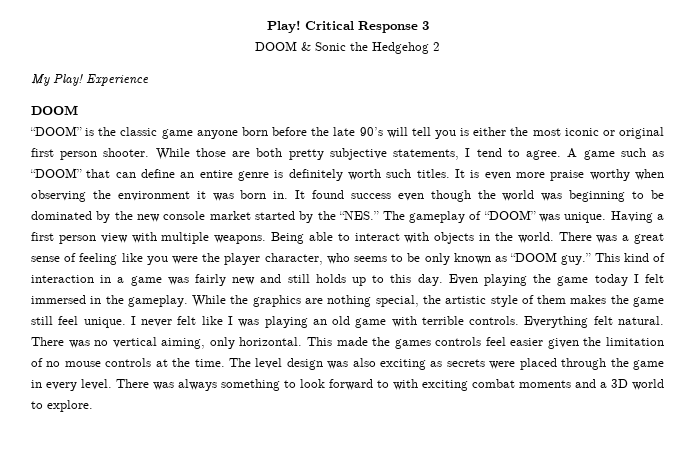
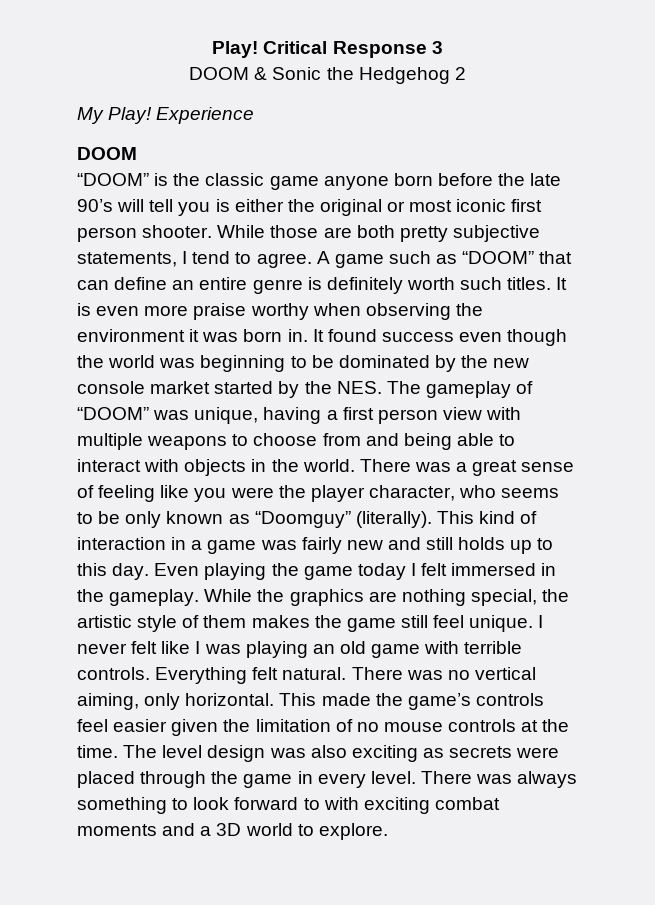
- “DOOM” is the classic game anyone born before the late 90’s will tell you is either the most iconic or original first person shooter.
+ “DOOM” is the classic game anyone born before the late 90’s will tell you is either the original or most iconic first person shooter.
- It found success even though the world was beginning to be dominated by the new console market started by the “NES.” The gameplay of “DOOM” was unique. Having a first person view with multiple weapons. Being able to interact with objects in the world.
+ It found success even though the world was beginning to be dominated by the new console market started by the NES. The gameplay of “DOOM” was unique, having a first person view with multiple weapons to choose from and being able to interact with objects in the world.
- There was a great sense of feeling like you were the player character, who seems to be only known as “DOOM guy.”
+ There was a great sense of feeling like you were the player character, who seems to be only known as “Doomguy” (literally).
- This made the games controls feel easier given the limitation of no mouse controls at the time.
+ This made the game’s controls feel easier given the limitation of no mouse controls at the time.

